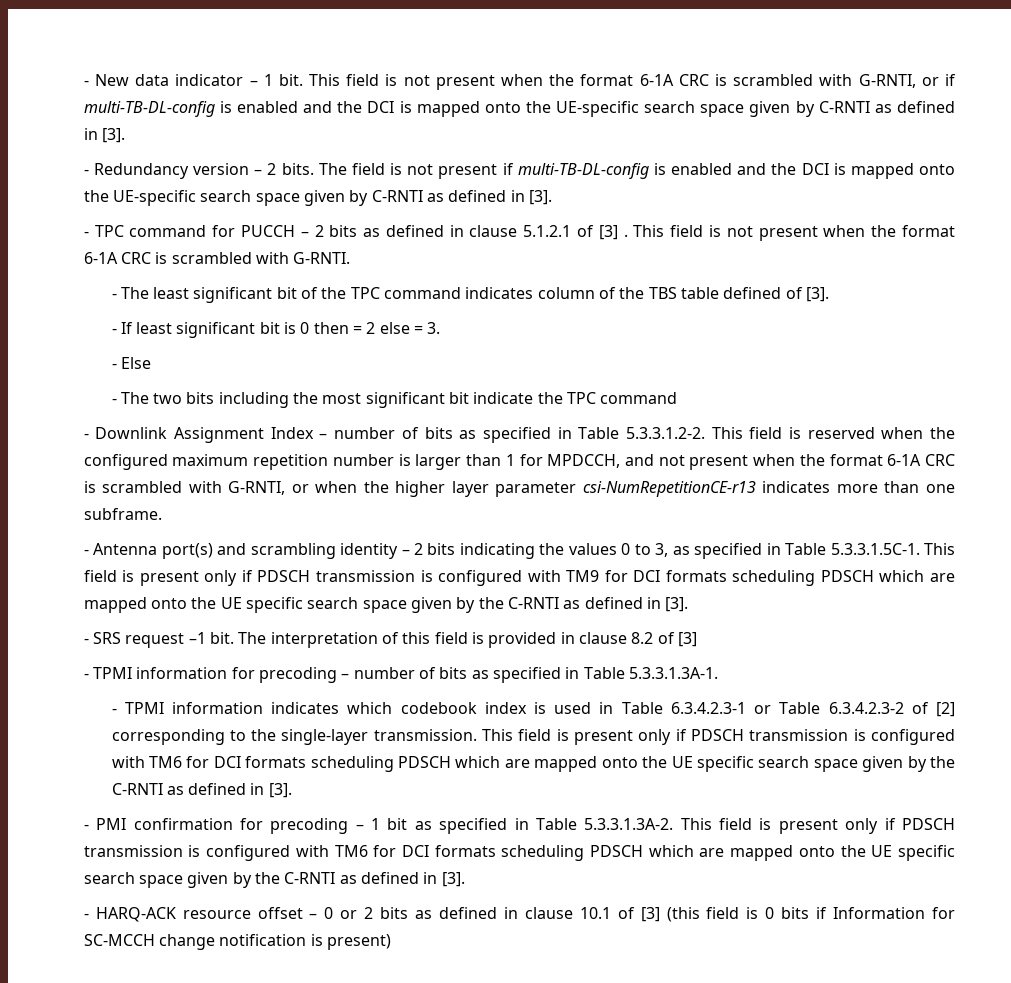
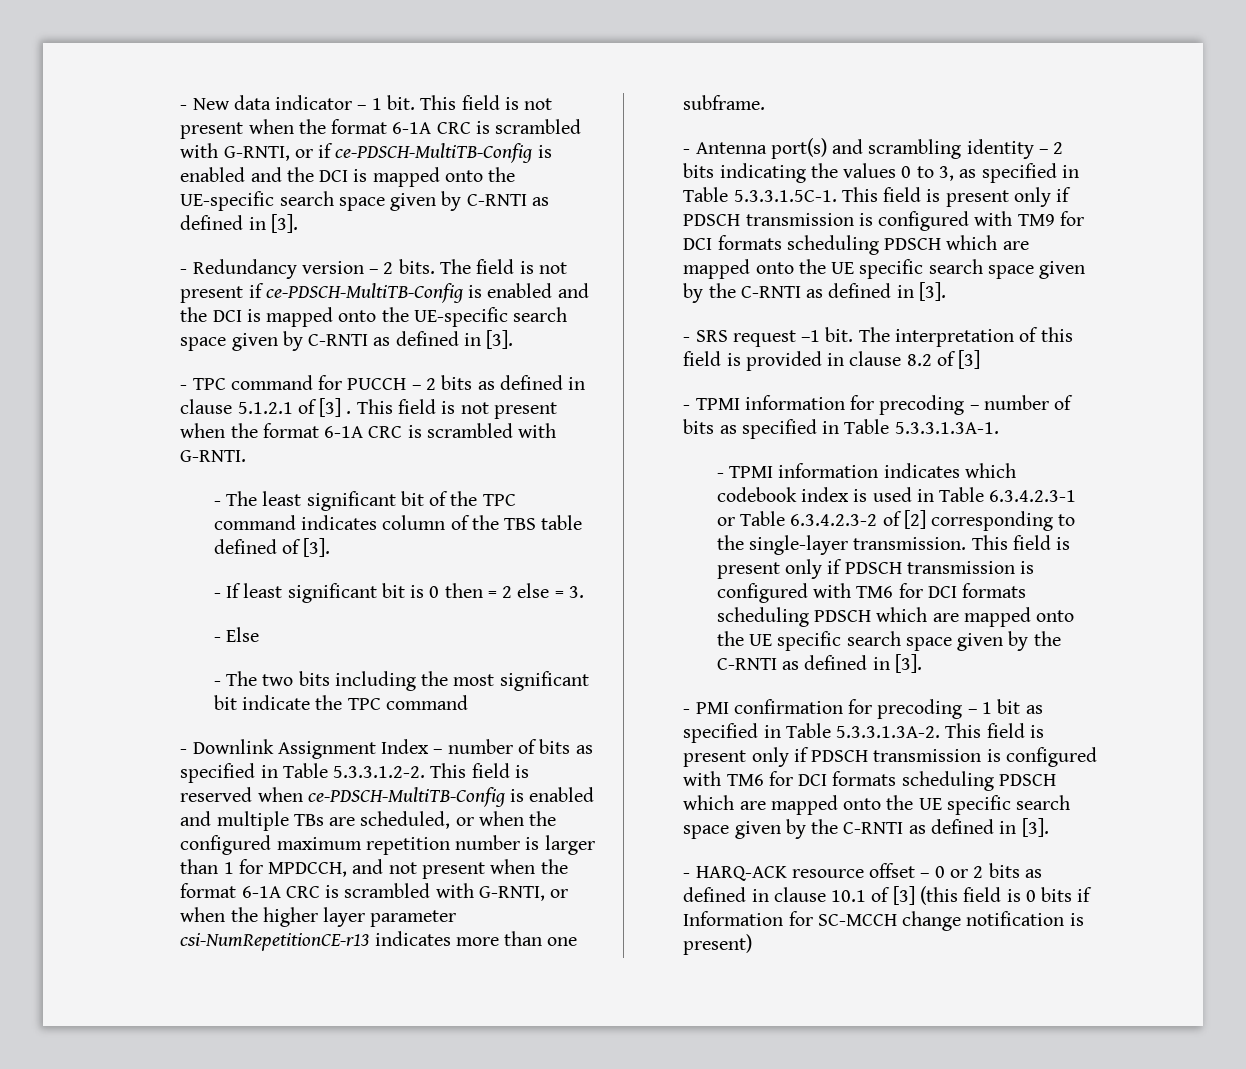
- This field is not present when the format 6-1A CRC is scrambled with G-RNTI, or if multi-TB-DL-config is enabled and the DCI is mapped onto the UE-specific search space given by C-RNTI as defined in [3].
+ This field is not present when the format 6-1A CRC is scrambled with G-RNTI, or if ce-PDSCH-MultiTB-Config is enabled and the DCI is mapped onto the UE-specific search space given by C-RNTI as defined in [3].
- The field is not present if multi-TB-DL-config is enabled and the DCI is mapped onto the UE-specific search space given by C-RNTI as defined in [3].
+ The field is not present if ce-PDSCH-MultiTB-Config is enabled and the DCI is mapped onto the UE-specific search space given by C-RNTI as defined in [3].
- - Downlink Assignment Index – number of bits as specified in Table 5.3.3.1.2-2. This field is reserved when the configured maximum repetition number is larger than 1 for MPDCCH, and not present when the format 6-1A CRC is scrambled with G-RNTI, or when the higher layer parameter csi-NumRepetitionCE-r13 indicates more than one subframe.
+ - Downlink Assignment Index – number of bits as specified in Table 5.3.3.1.2-2. This field is reserved when ce-PDSCH-MultiTB-Config is enabled and multiple TBs are scheduled, or when the configured maximum repetition number is larger than 1 for MPDCCH, and not present when the format 6-1A CRC is scrambled with G-RNTI, or when the higher layer parameter csi-NumRepetitionCE-r13 indicates more than one subframe.

